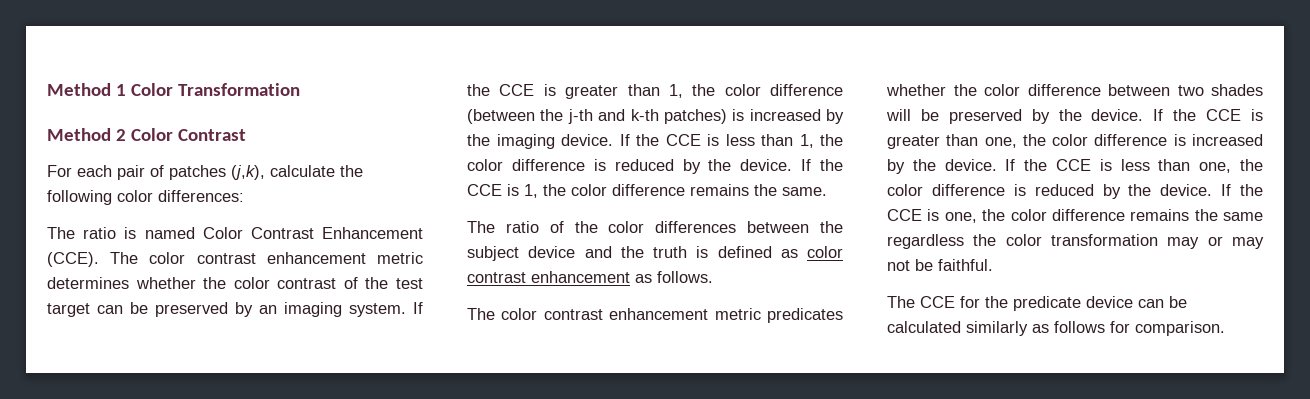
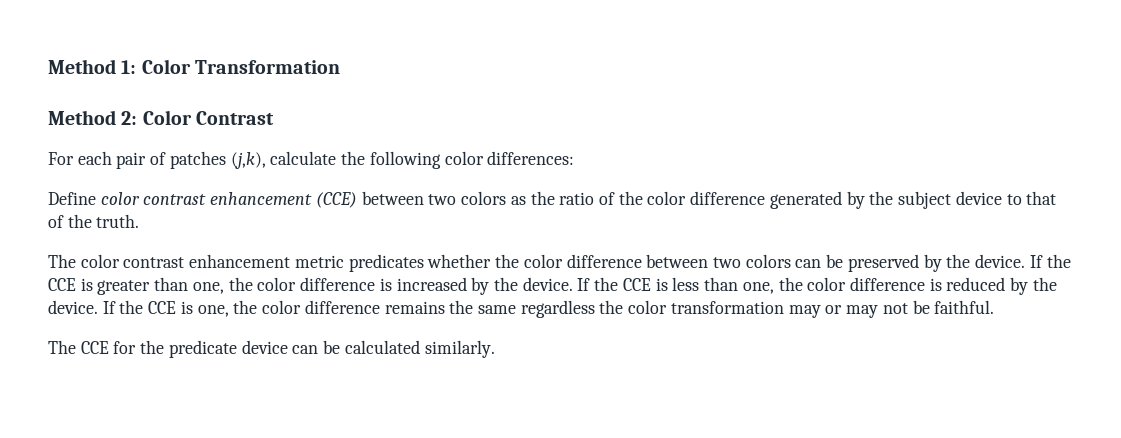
- Method 1 Color Transformation
+ Method 1: Color Transformation
- Method 2 Color Contrast
+ Method 2: Color Contrast
- The ratio is named Color Contrast Enhancement (CCE). The color contrast enhancement metric determines whether the color contrast of the test target can be preserved by an imaging system. If the CCE is greater than 1, the color difference (between the j-th and k-th patches) is increased by the imaging device. If the CCE is less than 1, the color difference is reduced by the device. If the CCE is 1, the color difference remains the same.
- The ratio of the color differences between the subject device and the truth is defined as color contrast enhancement as follows.
+ Define color contrast enhancement (CCE) between two colors as the ratio of the color difference generated by the subject device to that of the truth.
- The color contrast enhancement metric predicates whether the color difference between two shades will be preserved by the device.
+ The color contrast enhancement metric predicates whether the color difference between two colors can be preserved by the device.
- The CCE for the predicate device can be calculated similarly as follows for comparison.
+ The CCE for the predicate device can be calculated similarly.

